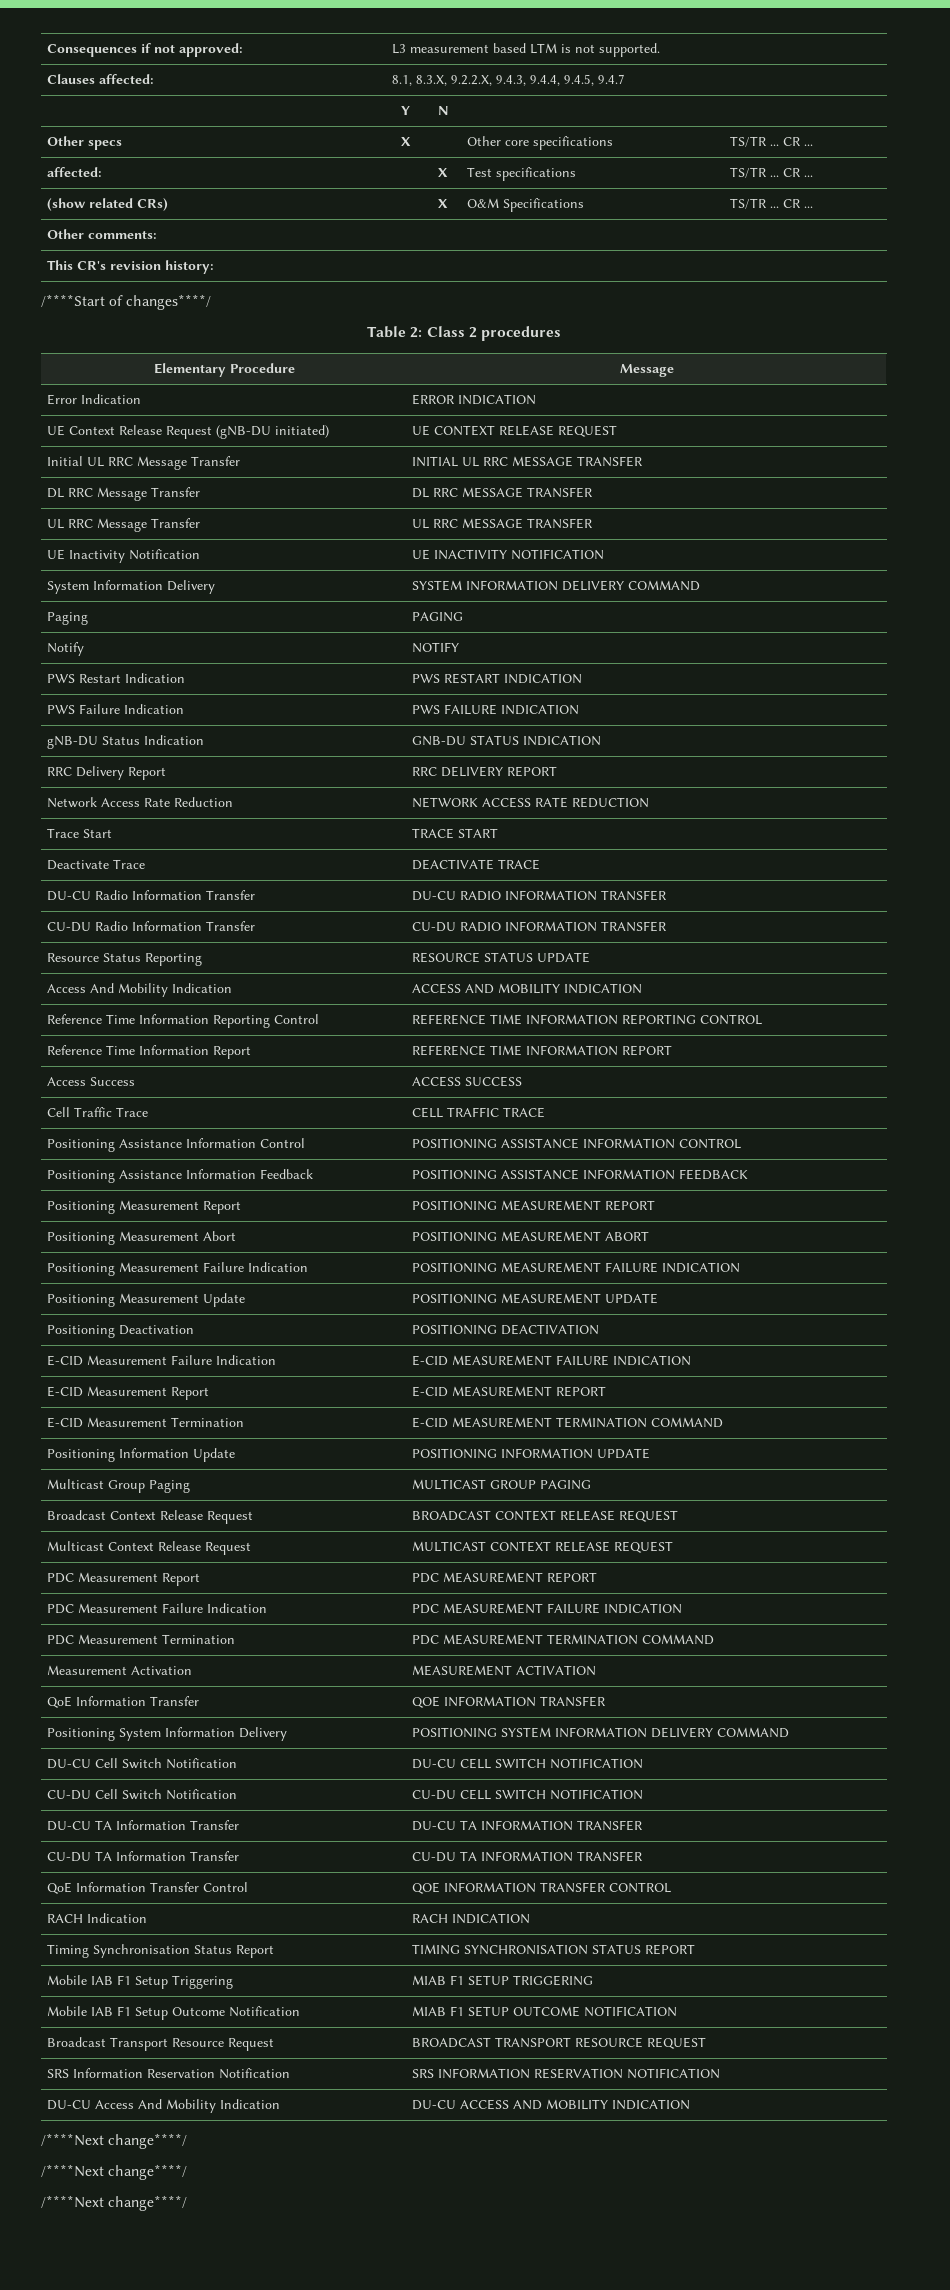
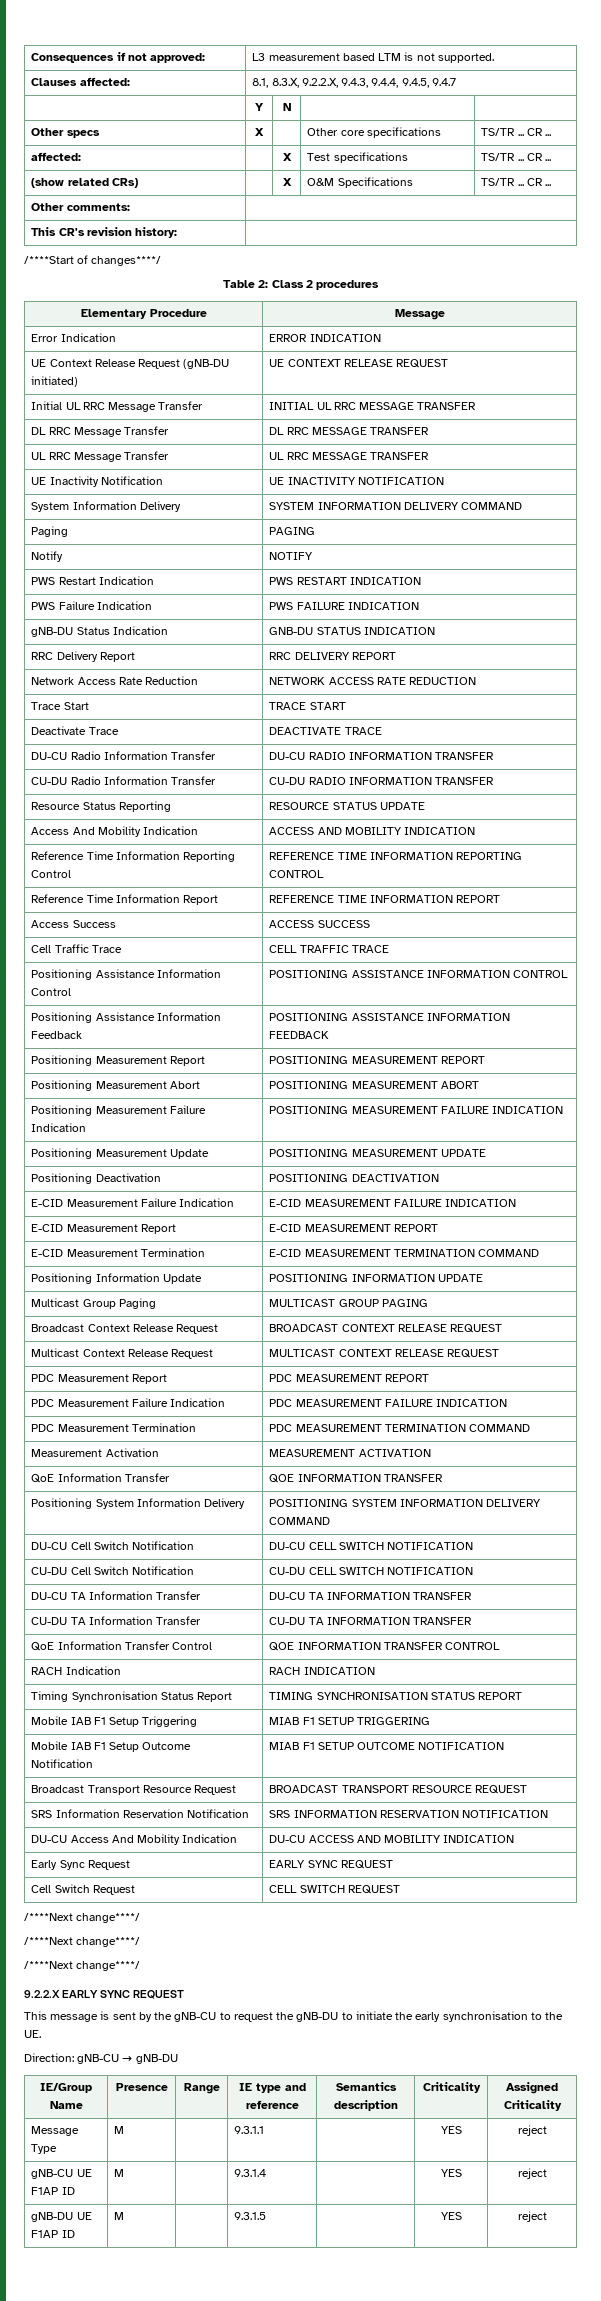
+ Early Sync Request | EARLY SYNC REQUEST
+ Cell Switch Request | CELL SWITCH REQUEST
+ 9.2.2.X EARLY SYNC REQUEST
+ This message is sent by the gNB-CU to request the gNB-DU to initiate the early synchronisation to the UE.
+ Direction: gNB-CU → gNB-DU
+ IE/Group Name | Presence | Range | IE type and reference | Semantics description | Criticality | Assigned Criticality
+ Message Type | M | | 9.3.1.1 | | YES | reject
+ gNB-CU UE F1AP ID | M | | 9.3.1.4 | | YES | reject
+ gNB-DU UE F1AP ID | M | | 9.3.1.5 | | YES | reject

